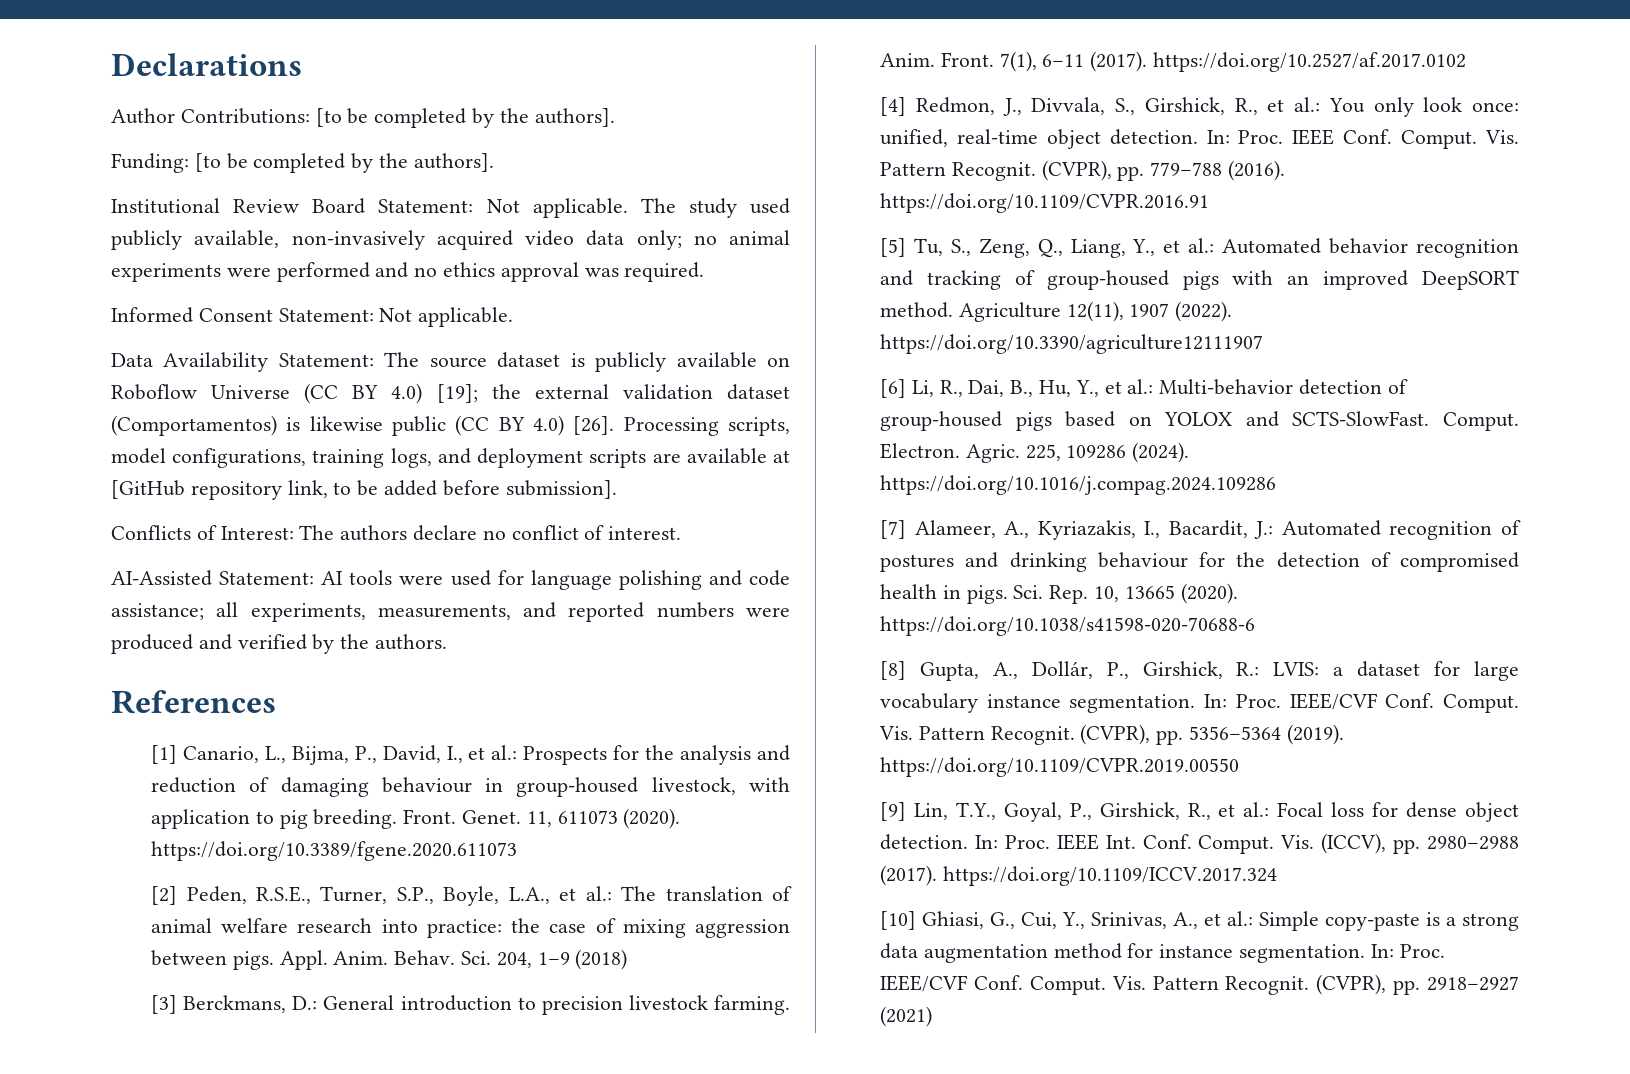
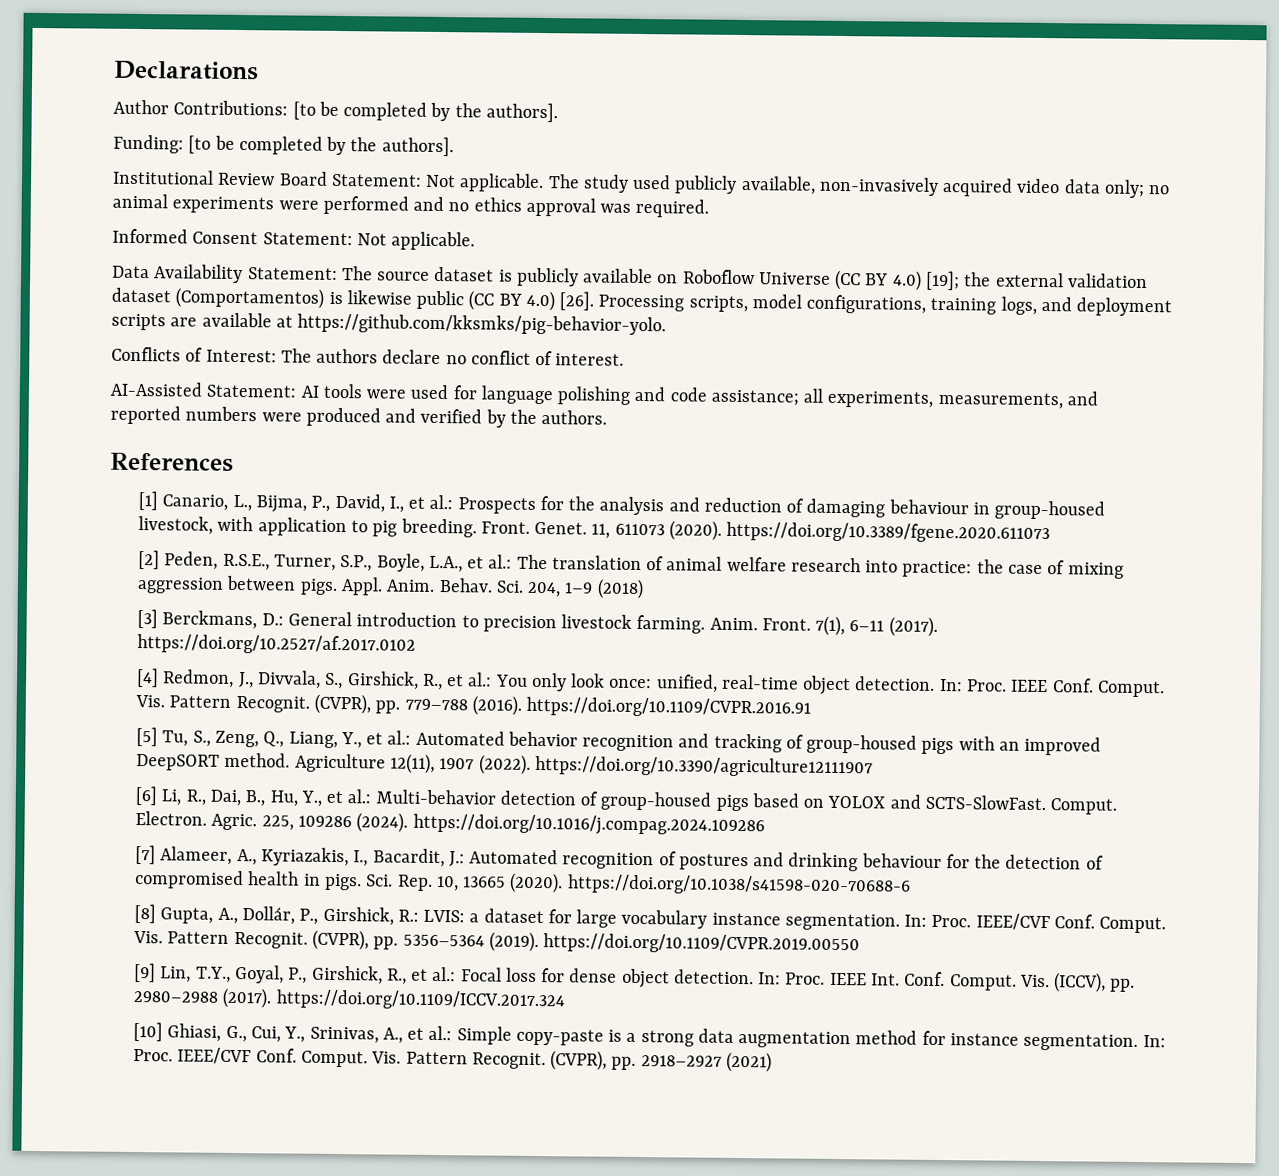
- Processing scripts, model configurations, training logs, and deployment scripts are available at [GitHub repository link, to be added before submission].
+ Processing scripts, model configurations, training logs, and deployment scripts are available at https://github.com/kksmks/pig-behavior-yolo.

